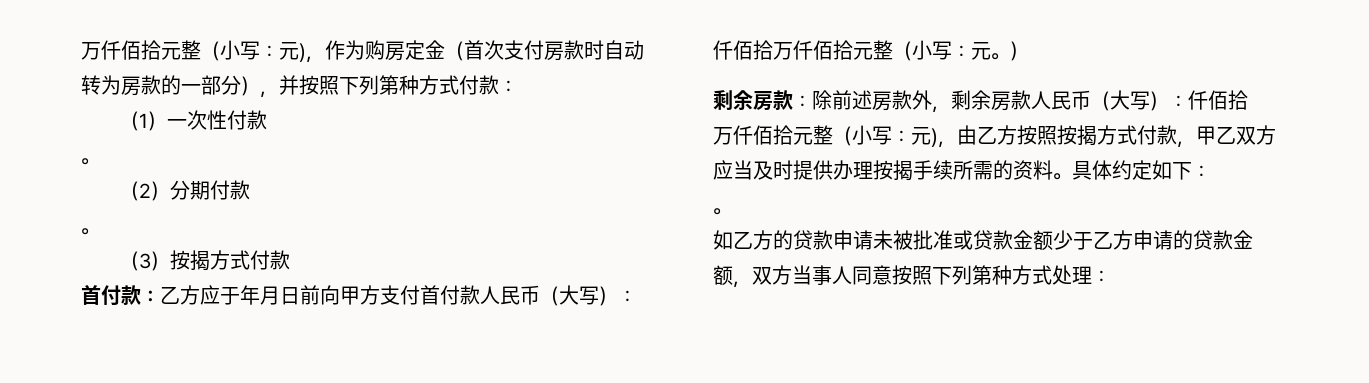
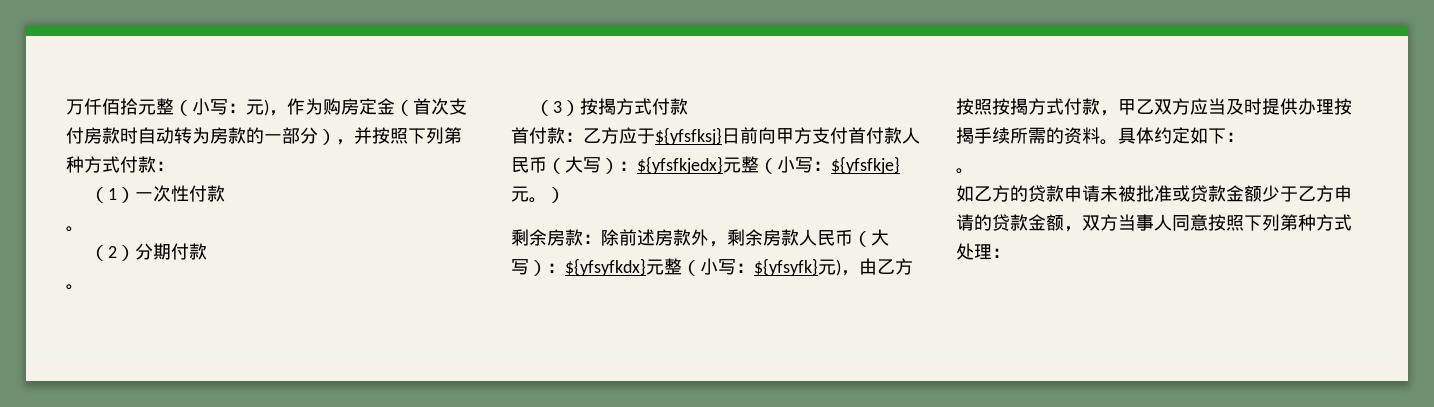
- 首付款：乙方应于年月日前向甲方支付首付款人民币（大写）：仟佰拾万仟佰拾元整（小写：元。）
+ 首付款：乙方应于${yfsfksj}日前向甲方支付首付款人民币（大写）：${yfsfkjedx}元整（小写：${yfsfkje}元。）
- 剩余房款：除前述房款外，剩余房款人民币（大写）：仟佰拾
- 万仟佰拾元整（小写：元)，由乙方按照按揭方式付款，甲乙双方应当及时提供办理按揭手续所需的资料。
+ 剩余房款：除前述房款外，剩余房款人民币（大写）：${yfsyfkdx}元整（小写：${yfsyfk}元)，由乙方按照按揭方式付款，甲乙双方应当及时提供办理按揭手续所需的资料。

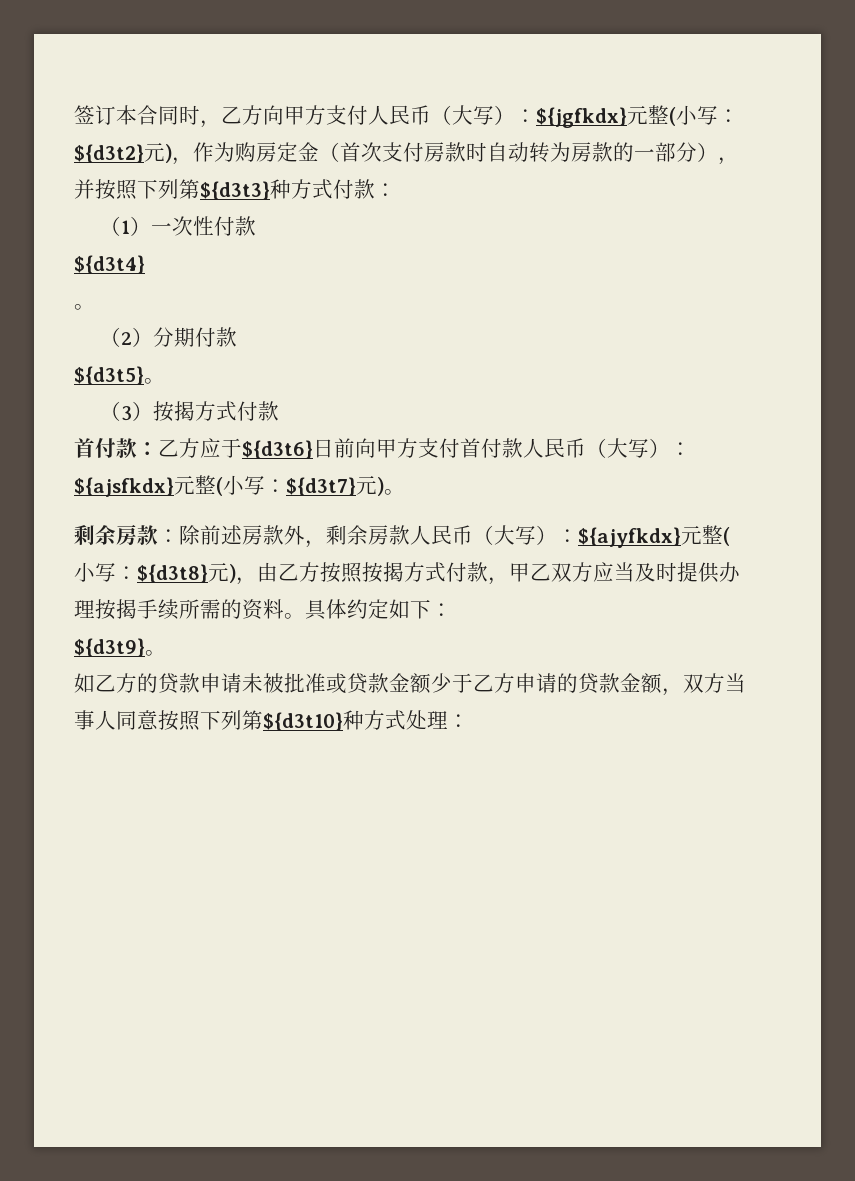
- 万仟佰拾元整（小写：元)，作为购房定金（首次支付房款时自动转为房款的一部分），并按照下列第种方式付款：
+ 签订本合同时，乙方向甲方支付人民币（大写）：${jgfkdx}元整(小写：${d3t2}元)，作为购房定金（首次支付房款时自动转为房款的一部分），并按照下列第${d3t3}种方式付款：
+ ${d3t4}
  （2）分期付款
- 。
+ ${d3t5}。
- 首付款：乙方应于${yfsfksj}日前向甲方支付首付款人民币（大写）：${yfsfkjedx}元整（小写：${yfsfkje}元。）
+ 首付款：乙方应于${d3t6}日前向甲方支付首付款人民币（大写）：${ajsfkdx}元整(小写：${d3t7}元)。
- 剩余房款：除前述房款外，剩余房款人民币（大写）：${yfsyfkdx}元整（小写：${yfsyfk}元)，由乙方按照按揭方式付款，甲乙双方应当及时提供办理按揭手续所需的资料。
+ 剩余房款：除前述房款外，剩余房款人民币（大写）：${ajyfkdx}元整(小写：${d3t8}元)，由乙方按照按揭方式付款，甲乙双方应当及时提供办理按揭手续所需的资料。
  具体约定如下：
- 。
+ ${d3t9}。
- 如乙方的贷款申请未被批准或贷款金额少于乙方申请的贷款金额，双方当事人同意按照下列第种方式处理：
+ 如乙方的贷款申请未被批准或贷款金额少于乙方申请的贷款金额，双方当事人同意按照下列第${d3t10}种方式处理：

